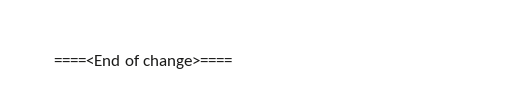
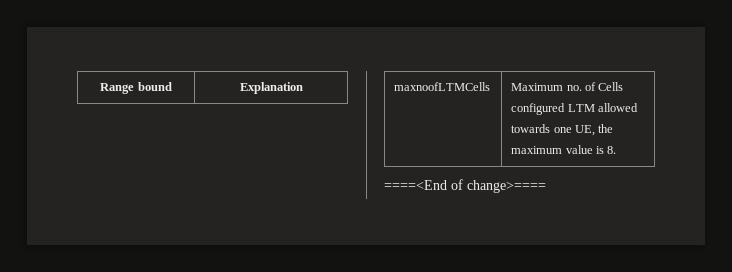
+ Range bound | Explanation
+ maxnoofLTMCells | Maximum no. of Cells configured LTM allowed towards one UE, the maximum value is 8.

